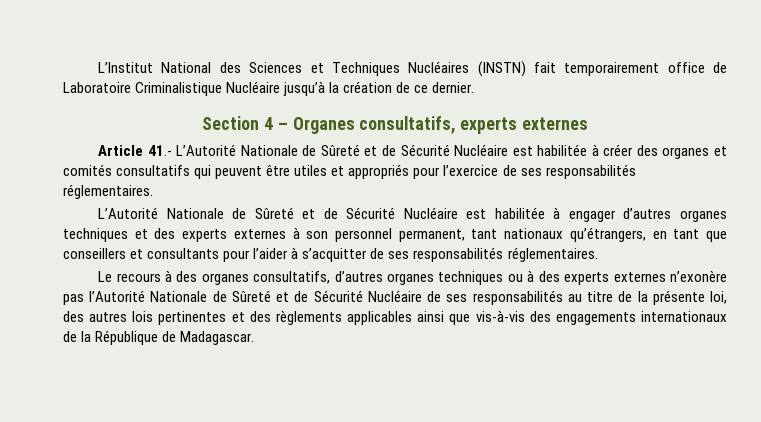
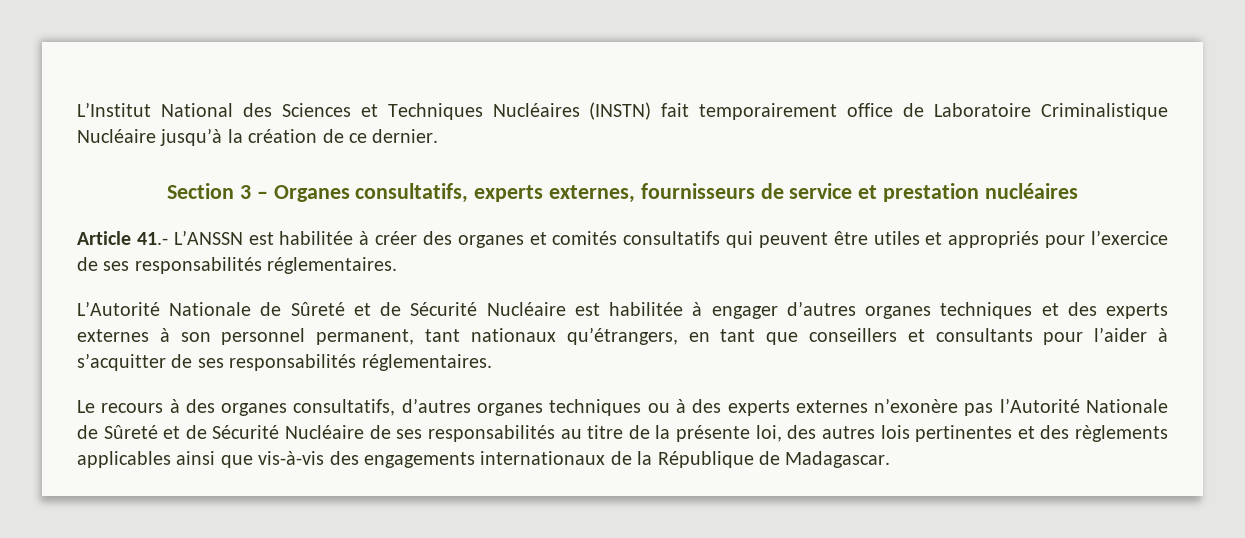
- Section 4 – Organes consultatifs, experts externes
- Article 41.- L’Autorité Nationale de Sûreté et de Sécurité Nucléaire est habilitée à créer des organes et comités consultatifs qui peuvent être utiles et appropriés pour l’exercice de ses responsabilités réglementaires.
+ Section 3 – Organes consultatifs, experts externes, fournisseurs de service et prestation nucléaires
+ Article 41.- L’ANSSN est habilitée à créer des organes et comités consultatifs qui peuvent être utiles et appropriés pour l’exercice de ses responsabilités réglementaires.

